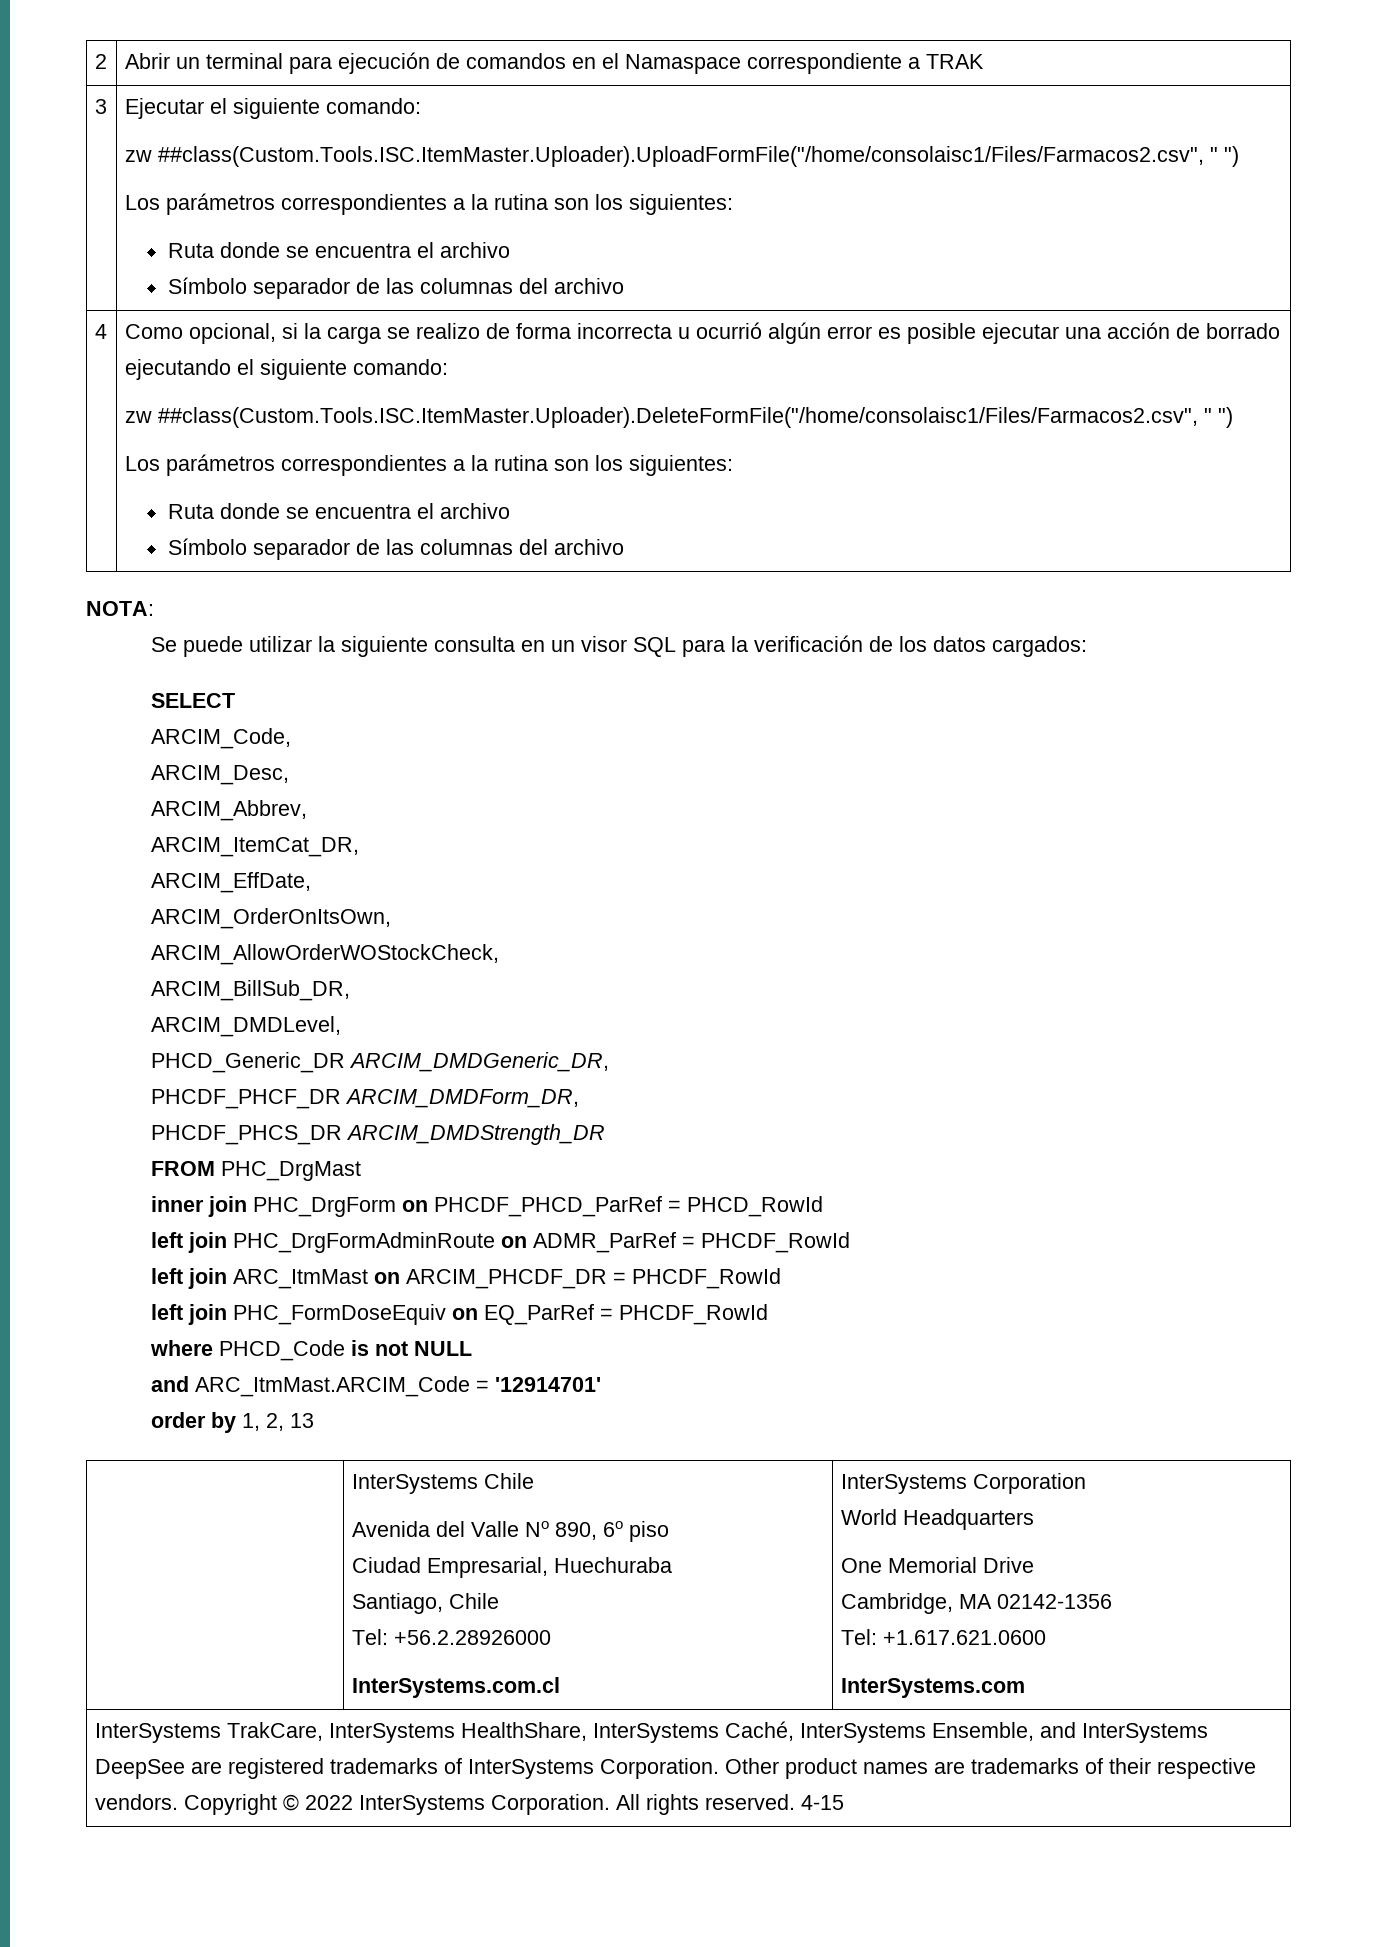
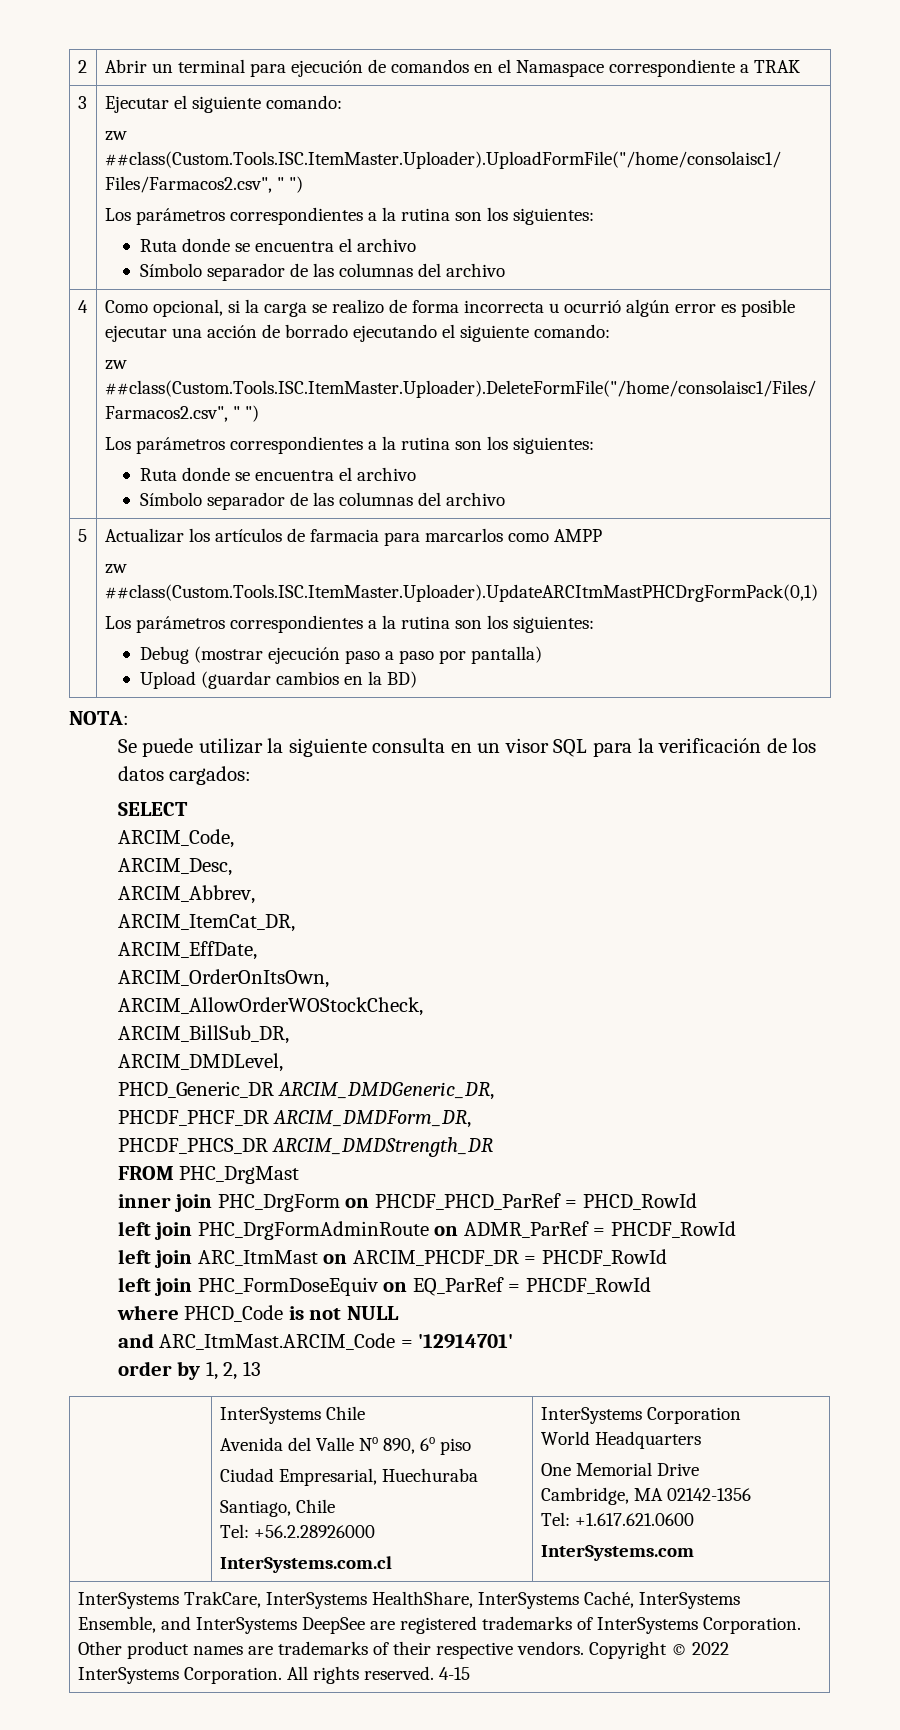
+ 5 | Actualizar los artículos de farmacia para marcarlos como AMPP
+ zw ##class(Custom.Tools.ISC.ItemMaster.Uploader).UpdateARCItmMastPHCDrgFormPack(0,1)
+ Los parámetros correspondientes a la rutina son los siguientes:
+ Debug (mostrar ejecución paso a paso por pantalla)
+ Upload (guardar cambios en la BD)

